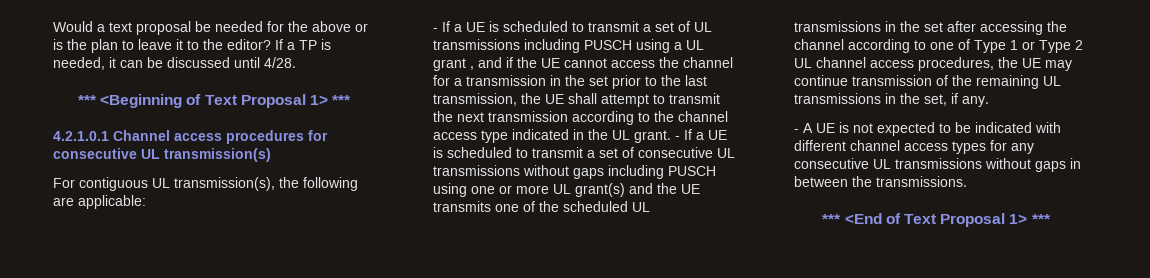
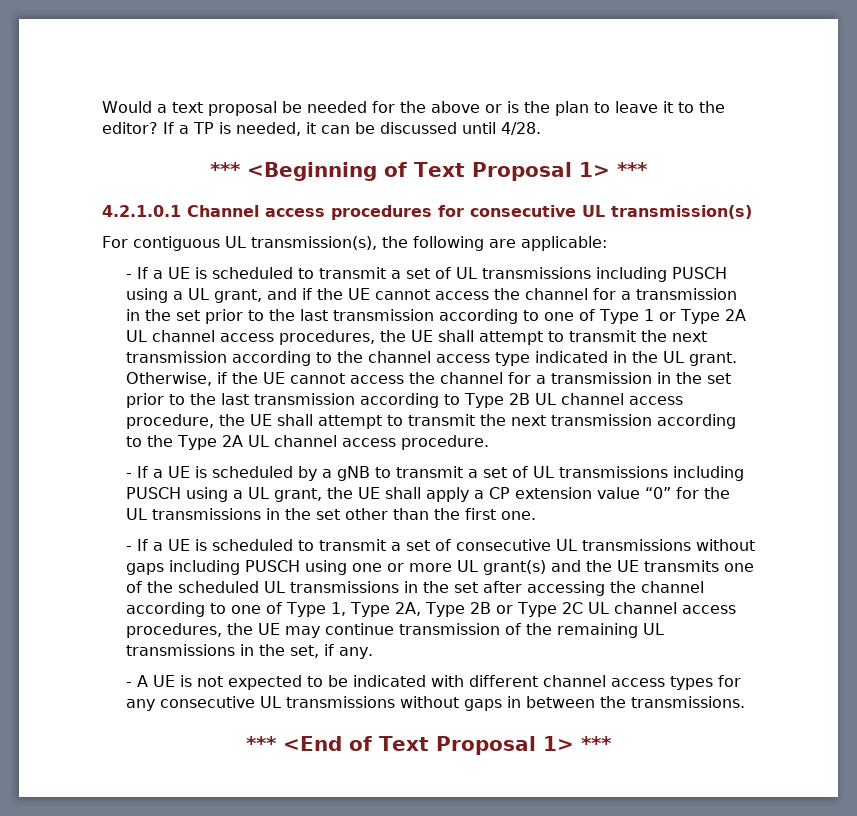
- - If a UE is scheduled to transmit a set of UL transmissions including PUSCH using a UL grant , and if the UE cannot access the channel for a transmission in the set prior to the last transmission, the UE shall attempt to transmit the next transmission according to the channel access type indicated in the UL grant. - If a UE is scheduled to transmit a set of consecutive UL transmissions without gaps including PUSCH using one or more UL grant(s) and the UE transmits one of the scheduled UL transmissions in the set after accessing the channel according to one of Type 1 or Type 2 UL channel access procedures, the UE may continue transmission of the remaining UL transmissions in the set, if any.
+ - If a UE is scheduled to transmit a set of UL transmissions including PUSCH using a UL grant, and if the UE cannot access the channel for a transmission in the set prior to the last transmission according to one of Type 1 or Type 2A UL channel access procedures, the UE shall attempt to transmit the next transmission according to the channel access type indicated in the UL grant. Otherwise, if the UE cannot access the channel for a transmission in the set prior to the last transmission according to Type 2B UL channel access procedure, the UE shall attempt to transmit the next transmission according to the Type 2A UL channel access procedure.
+ - If a UE is scheduled by a gNB to transmit a set of UL transmissions including PUSCH using a UL grant, the UE shall apply a CP extension value “0” for the UL transmissions in the set other than the first one.
+ - If a UE is scheduled to transmit a set of consecutive UL transmissions without gaps including PUSCH using one or more UL grant(s) and the UE transmits one of the scheduled UL transmissions in the set after accessing the channel according to one of Type 1, Type 2A, Type 2B or Type 2C UL channel access procedures, the UE may continue transmission of the remaining UL transmissions in the set, if any.

